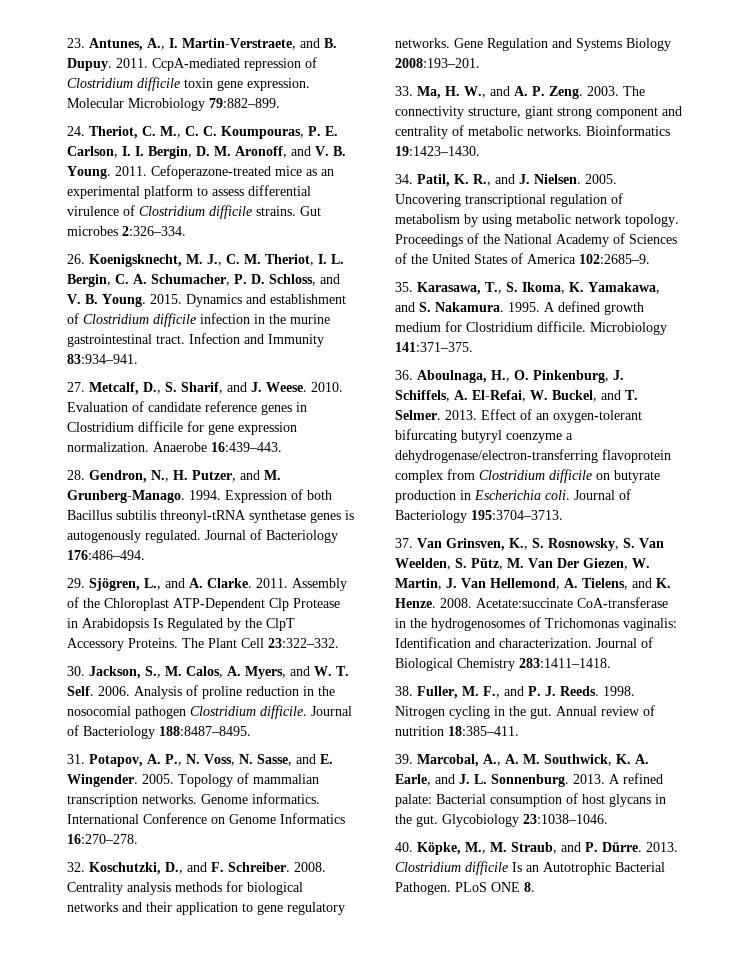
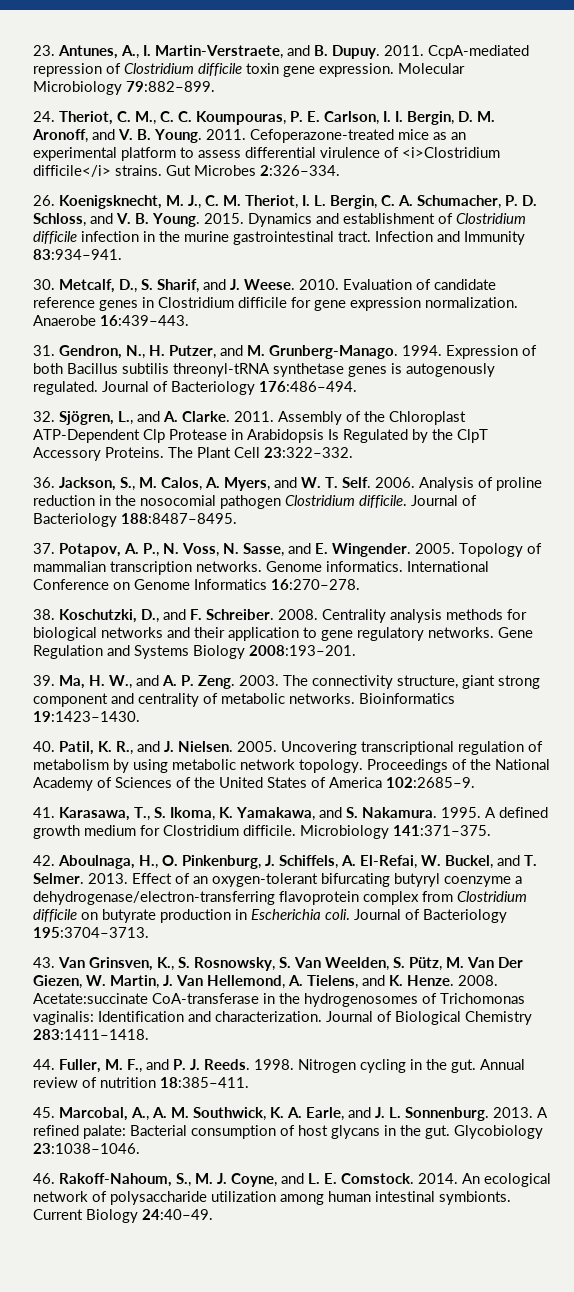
- Cefoperazone-treated mice as an experimental platform to assess differential virulence of Clostridium difficile strains.
+ Cefoperazone-treated mice as an experimental platform to assess differential virulence of <i>Clostridium difficile</i> strains.
- Gut microbes 2:326–334.
+ Gut Microbes 2:326–334.
- 27. Metcalf, D., S. Sharif, and J. Weese.
+ 30. Metcalf, D., S. Sharif, and J. Weese.
- 28. Gendron, N., H. Putzer, and M. Grunberg-Manago.
+ 31. Gendron, N., H. Putzer, and M. Grunberg-Manago.
- 29. Sjögren, L., and A. Clarke.
+ 32. Sjögren, L., and A. Clarke.
- 30. Jackson, S., M. Calos, A. Myers, and W. T. Self.
+ 36. Jackson, S., M. Calos, A. Myers, and W. T. Self.
- 31. Potapov, A. P., N. Voss, N. Sasse, and E. Wingender.
+ 37. Potapov, A. P., N. Voss, N. Sasse, and E. Wingender.
- 32. Koschutzki, D., and F. Schreiber.
+ 38. Koschutzki, D., and F. Schreiber.
- 33. Ma, H. W., and A. P. Zeng.
+ 39. Ma, H. W., and A. P. Zeng.
- 34. Patil, K. R., and J. Nielsen.
+ 40. Patil, K. R., and J. Nielsen.
- 35. Karasawa, T., S. Ikoma, K. Yamakawa, and S. Nakamura.
+ 41. Karasawa, T., S. Ikoma, K. Yamakawa, and S. Nakamura.
- 36. Aboulnaga, H., O. Pinkenburg, J. Schiffels, A. El-Refai, W. Buckel, and T. Selmer.
+ 42. Aboulnaga, H., O. Pinkenburg, J. Schiffels, A. El-Refai, W. Buckel, and T. Selmer.
- 37. Van Grinsven, K., S. Rosnowsky, S. Van Weelden, S. Pütz, M. Van Der Giezen, W. Martin, J. Van Hellemond, A. Tielens, and K. Henze.
+ 43. Van Grinsven, K., S. Rosnowsky, S. Van Weelden, S. Pütz, M. Van Der Giezen, W. Martin, J. Van Hellemond, A. Tielens, and K. Henze.
- 38. Fuller, M. F., and P. J. Reeds.
+ 44. Fuller, M. F., and P. J. Reeds.
- 39. Marcobal, A., A. M. Southwick, K. A. Earle, and J. L. Sonnenburg.
+ 45. Marcobal, A., A. M. Southwick, K. A. Earle, and J. L. Sonnenburg.
- 40. Köpke, M., M. Straub, and P. Dürre. 2013. Clostridium difficile Is an Autotrophic Bacterial Pathogen. PLoS ONE 8.
+ 46. Rakoff-Nahoum, S., M. J. Coyne, and L. E. Comstock. 2014. An ecological network of polysaccharide utilization among human intestinal symbionts. Current Biology 24:40–49.

